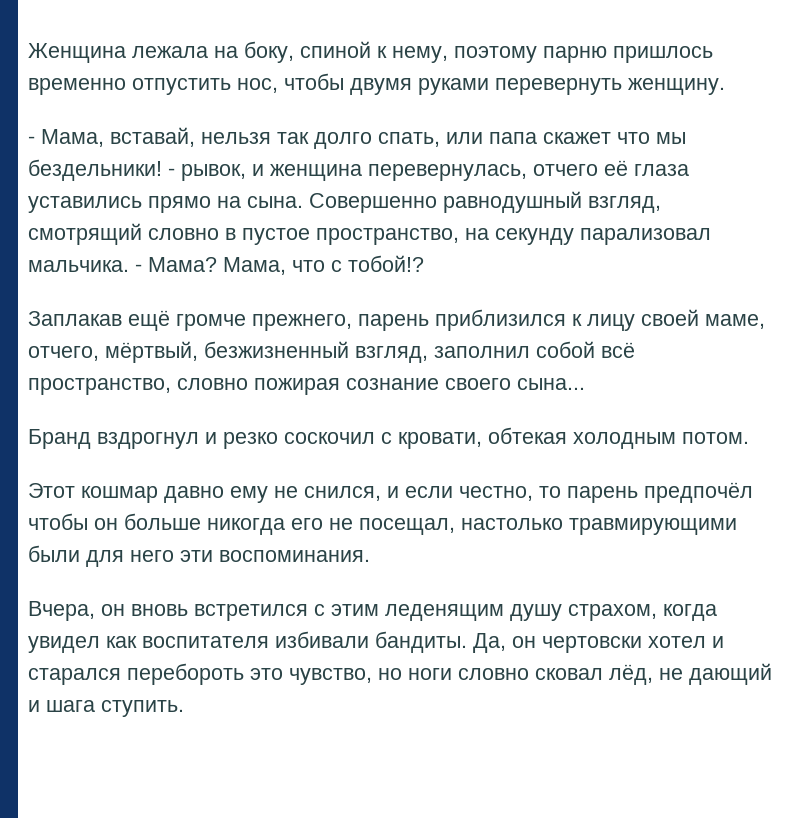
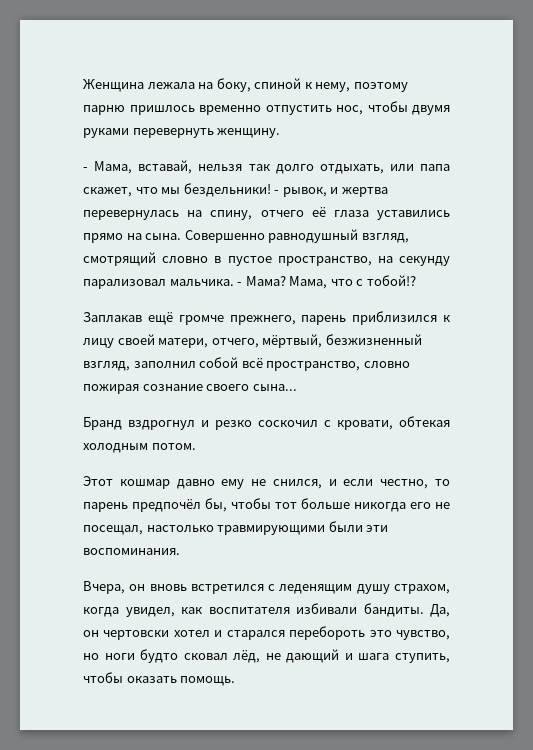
- - Мама, вставай, нельзя так долго спать, или папа скажет что мы бездельники!
+ - Мама, вставай, нельзя так долго отдыхать, или папа скажет, что мы бездельники!
- - рывок, и женщина перевернулась, отчего её глаза уставились прямо на сына.
+ - рывок, и жертва перевернулась на спину, отчего её глаза уставились прямо на сына.
- Заплакав ещё громче прежнего, парень приблизился к лицу своей маме, отчего, мёртвый, безжизненный взгляд, заполнил собой всё пространство, словно пожирая сознание своего сына...
+ Заплакав ещё громче прежнего, парень приблизился к лицу своей матери, отчего, мёртвый, безжизненный взгляд, заполнил собой всё пространство, словно пожирая сознание своего сына...
- Этот кошмар давно ему не снился, и если честно, то парень предпочёл чтобы он больше никогда его не посещал, настолько травмирующими были для него эти воспоминания.
+ Этот кошмар давно ему не снился, и если честно, то парень предпочёл бы, чтобы тот больше никогда его не посещал, настолько травмирующими были эти воспоминания.
- Вчера, он вновь встретился с этим леденящим душу страхом, когда увидел как воспитателя избивали бандиты.
+ Вчера, он вновь встретился с леденящим душу страхом, когда увидел, как воспитателя избивали бандиты.
- Да, он чертовски хотел и старался перебороть это чувство, но ноги словно сковал лёд, не дающий и шага ступить.
+ Да, он чертовски хотел и старался перебороть это чувство, но ноги будто сковал лёд, не дающий и шага ступить, чтобы оказать помощь.

